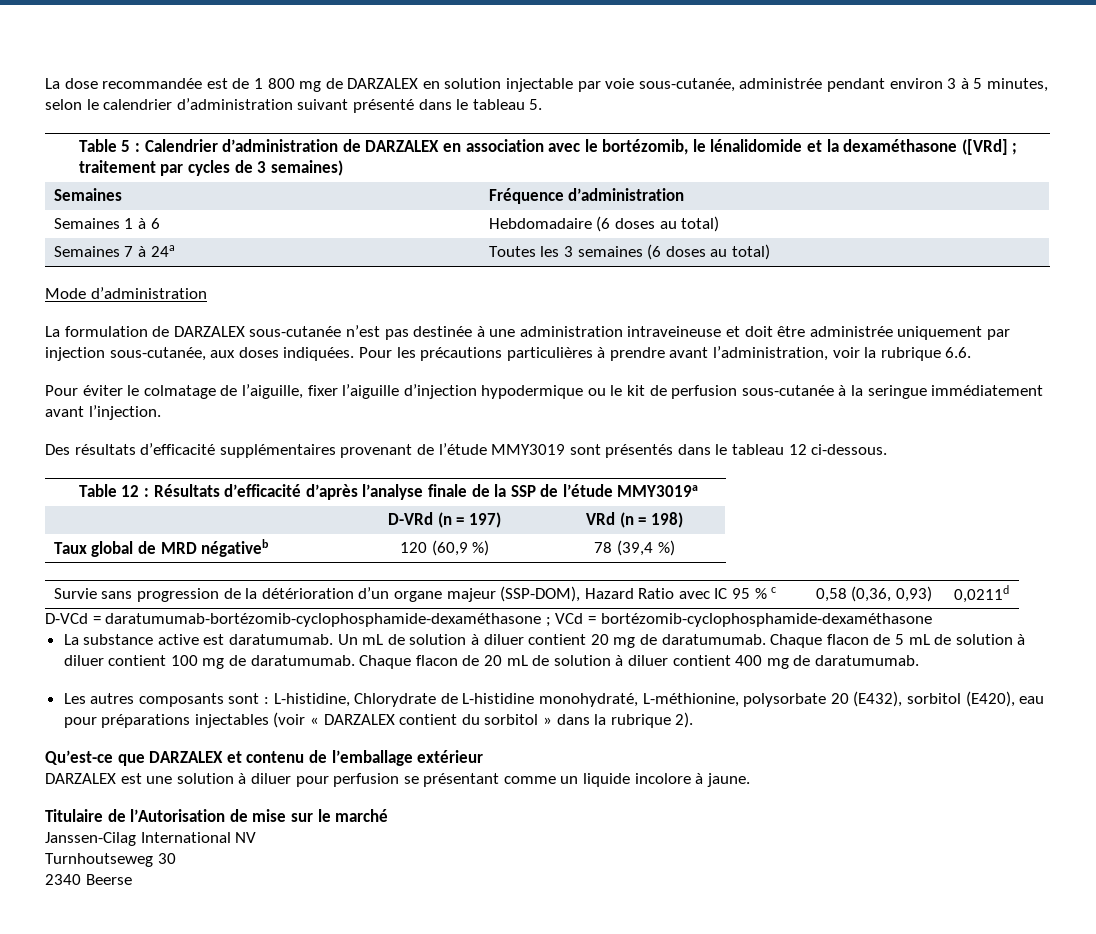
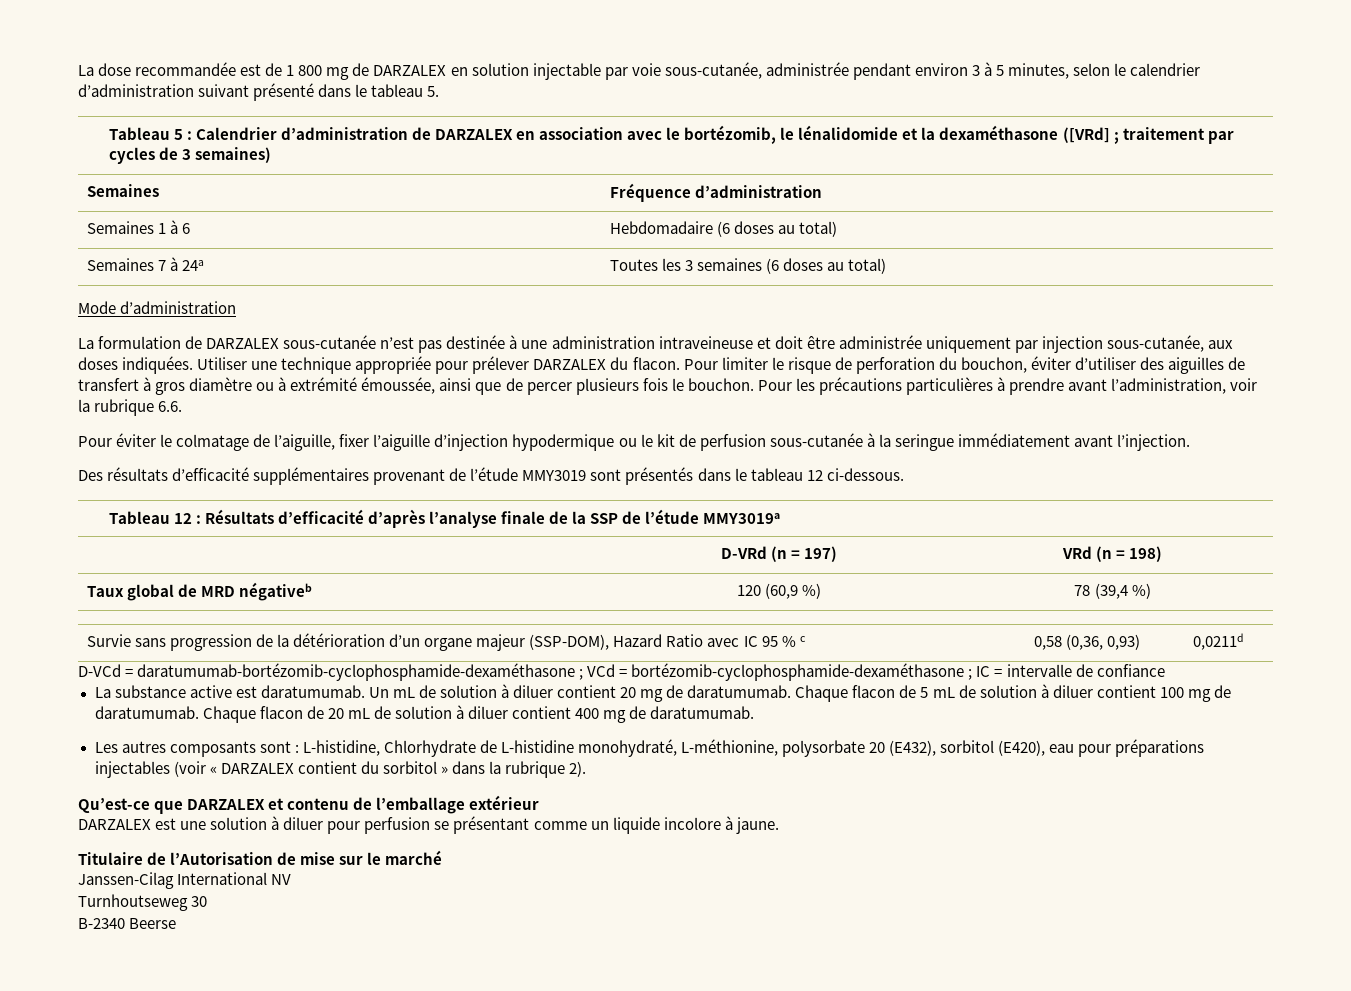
- Table 5 : Calendrier d’administration de DARZALEX en association avec le bortézomib, le lénalidomide et la dexaméthasone ([VRd] ; traitement par cycles de 3 semaines)
+ Tableau 5 : Calendrier d’administration de DARZALEX en association avec le bortézomib, le lénalidomide et la dexaméthasone ([VRd] ; traitement par cycles de 3 semaines)
+ Utiliser une technique appropriée pour prélever DARZALEX du flacon. Pour limiter le risque de perforation du bouchon, éviter d’utiliser des aiguilles de transfert à gros diamètre ou à extrémité émoussée, ainsi que de percer plusieurs fois le bouchon.
- Table 12 : Résultats d’efficacité d’après l’analyse finale de la SSP de l’étude MMY3019a
+ Tableau 12 : Résultats d’efficacité d’après l’analyse finale de la SSP de l’étude MMY3019a
- D-VCd = daratumumab-bortézomib-cyclophosphamide-dexaméthasone ; VCd = bortézomib-cyclophosphamide-dexaméthasone
+ D-VCd = daratumumab-bortézomib-cyclophosphamide-dexaméthasone ; VCd = bortézomib-cyclophosphamide-dexaméthasone ; IC = intervalle de confiance
- Les autres composants sont : L-histidine, Chlorydrate de L-histidine monohydraté, L-méthionine, polysorbate 20 (E432), sorbitol (E420), eau pour préparations injectables (voir « DARZALEX contient du sorbitol » dans la rubrique 2).
+ Les autres composants sont : L-histidine, Chlorhydrate de L-histidine monohydraté, L-méthionine, polysorbate 20 (E432), sorbitol (E420), eau pour préparations injectables (voir « DARZALEX contient du sorbitol » dans la rubrique 2).
- 2340 Beerse
+ B-2340 Beerse

